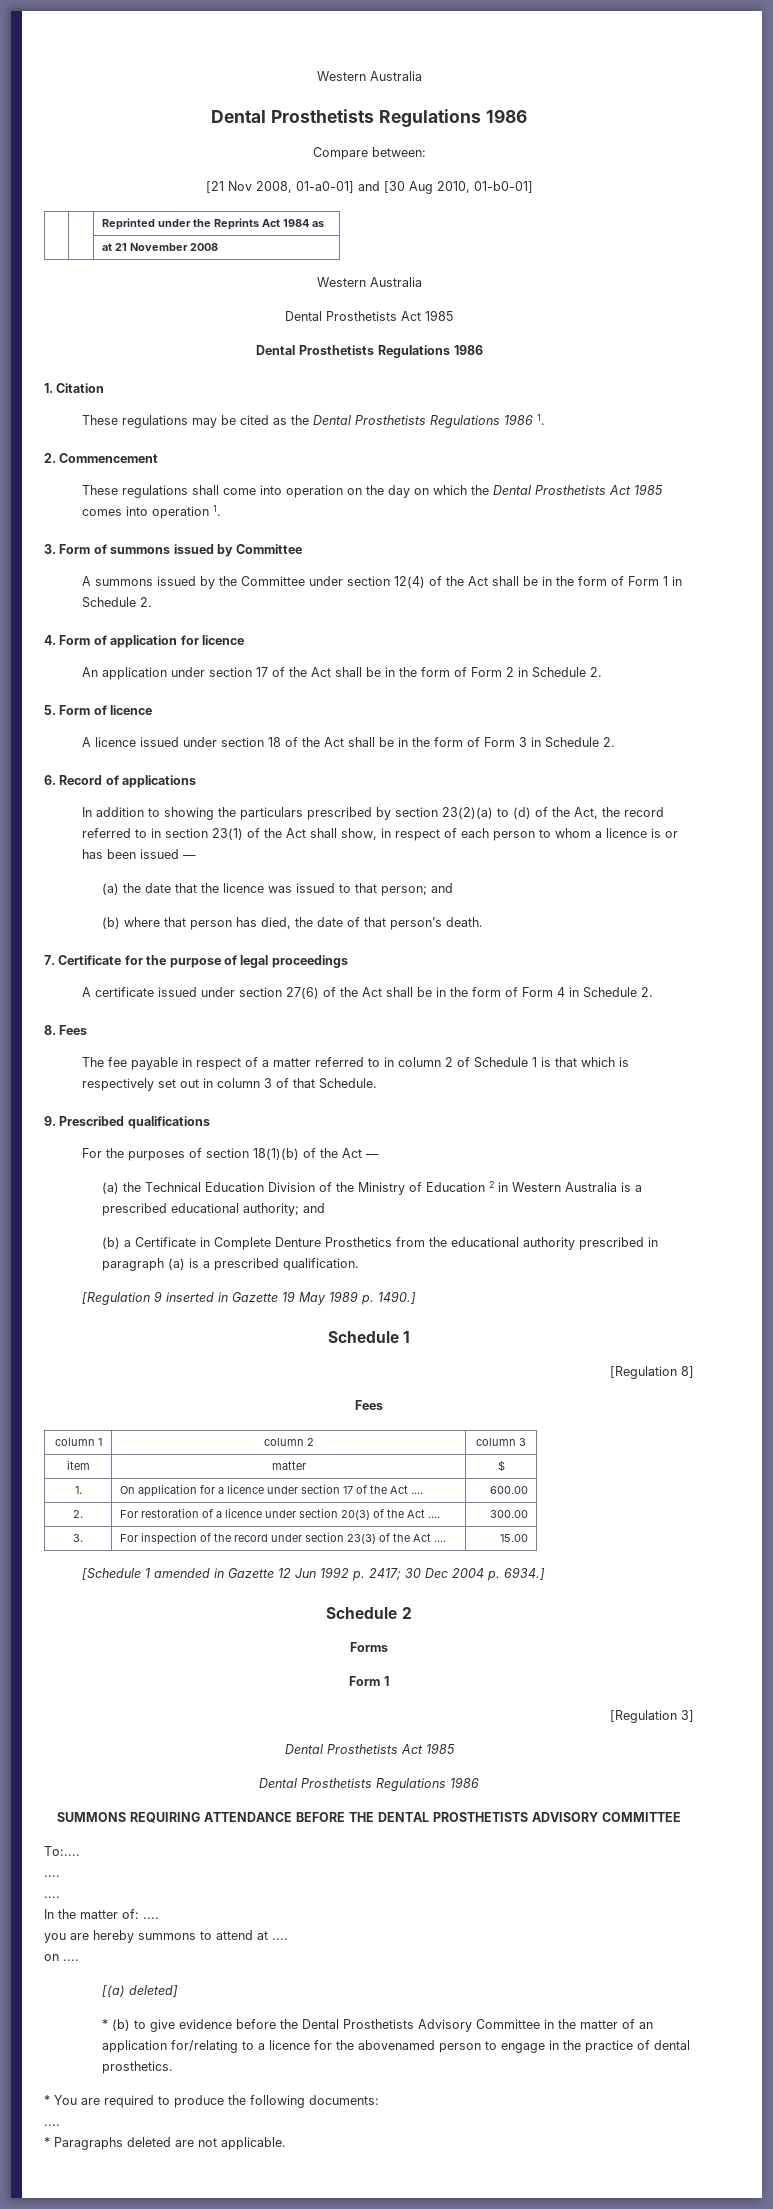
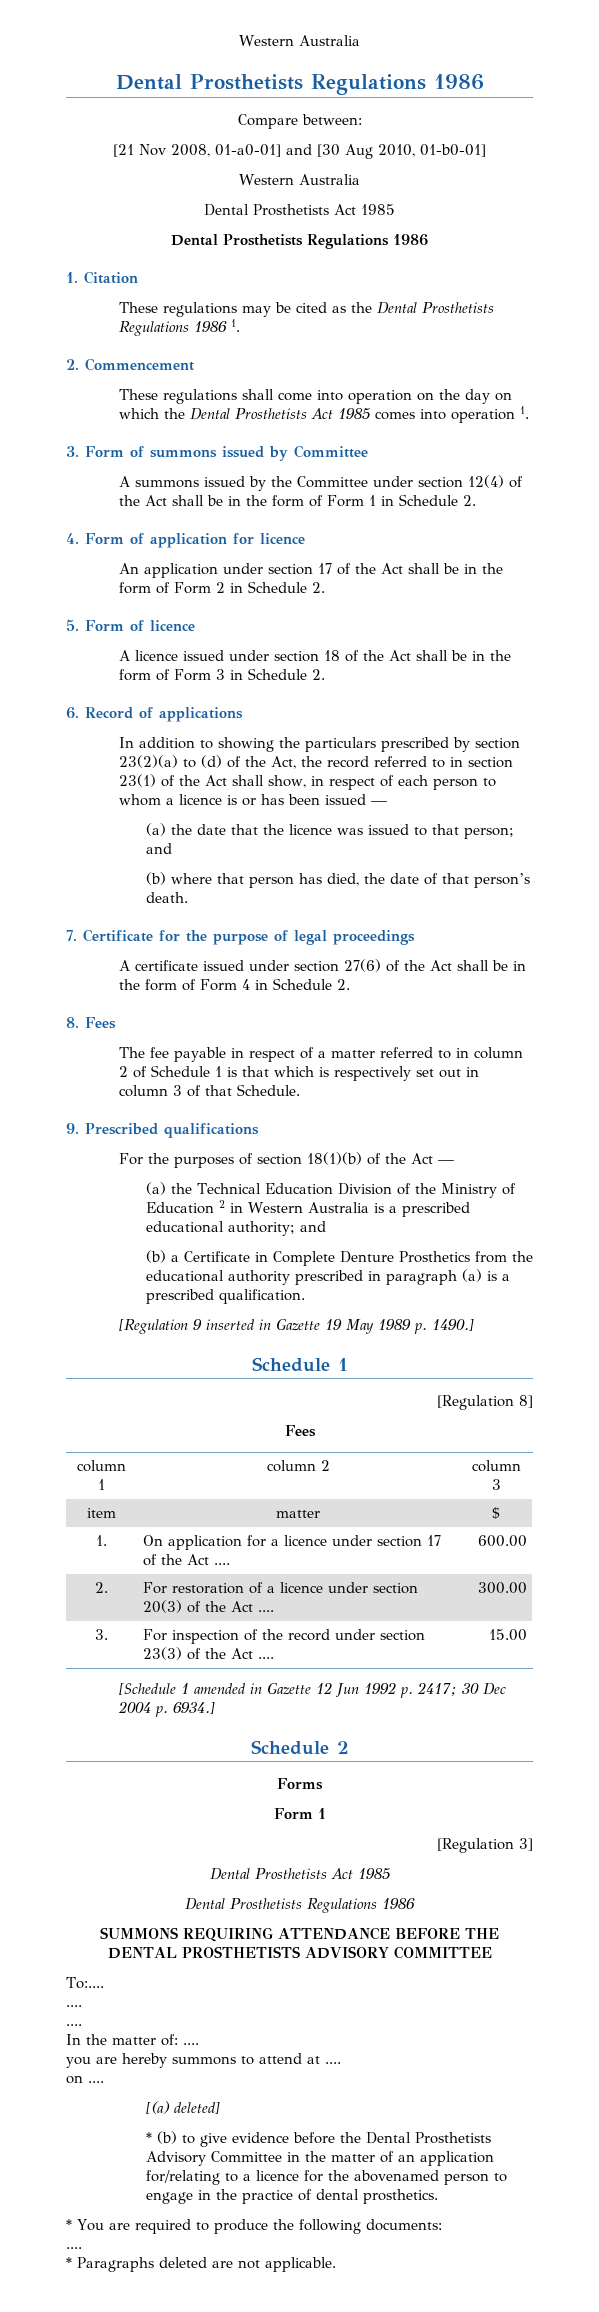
- | | Reprinted under the Reprints Act 1984 as
- | | at 21 November 2008

